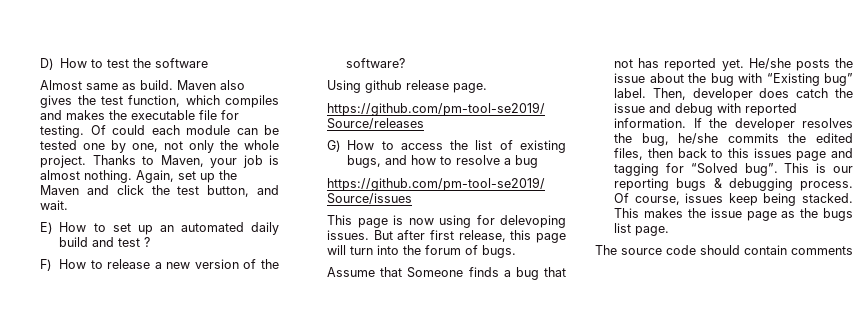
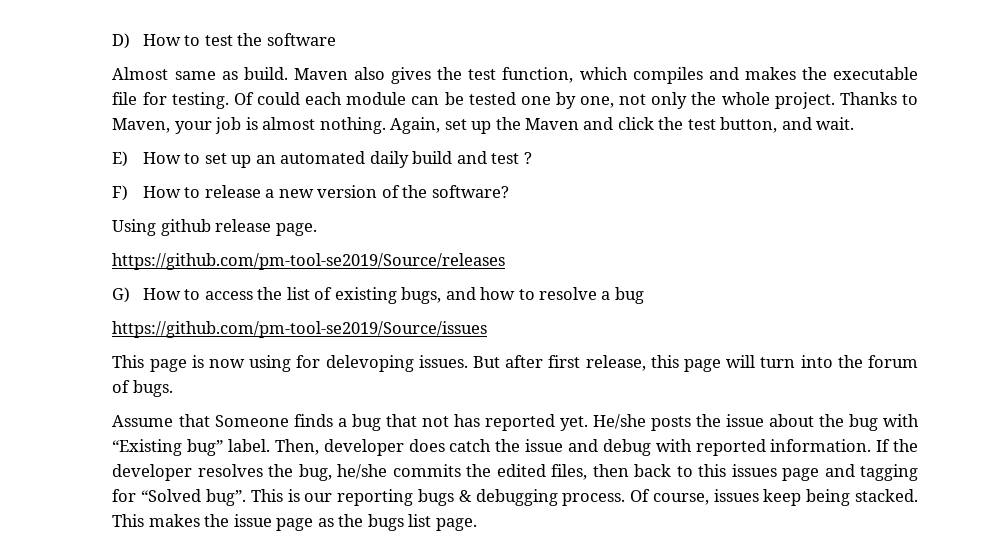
- The source code should contain comments

